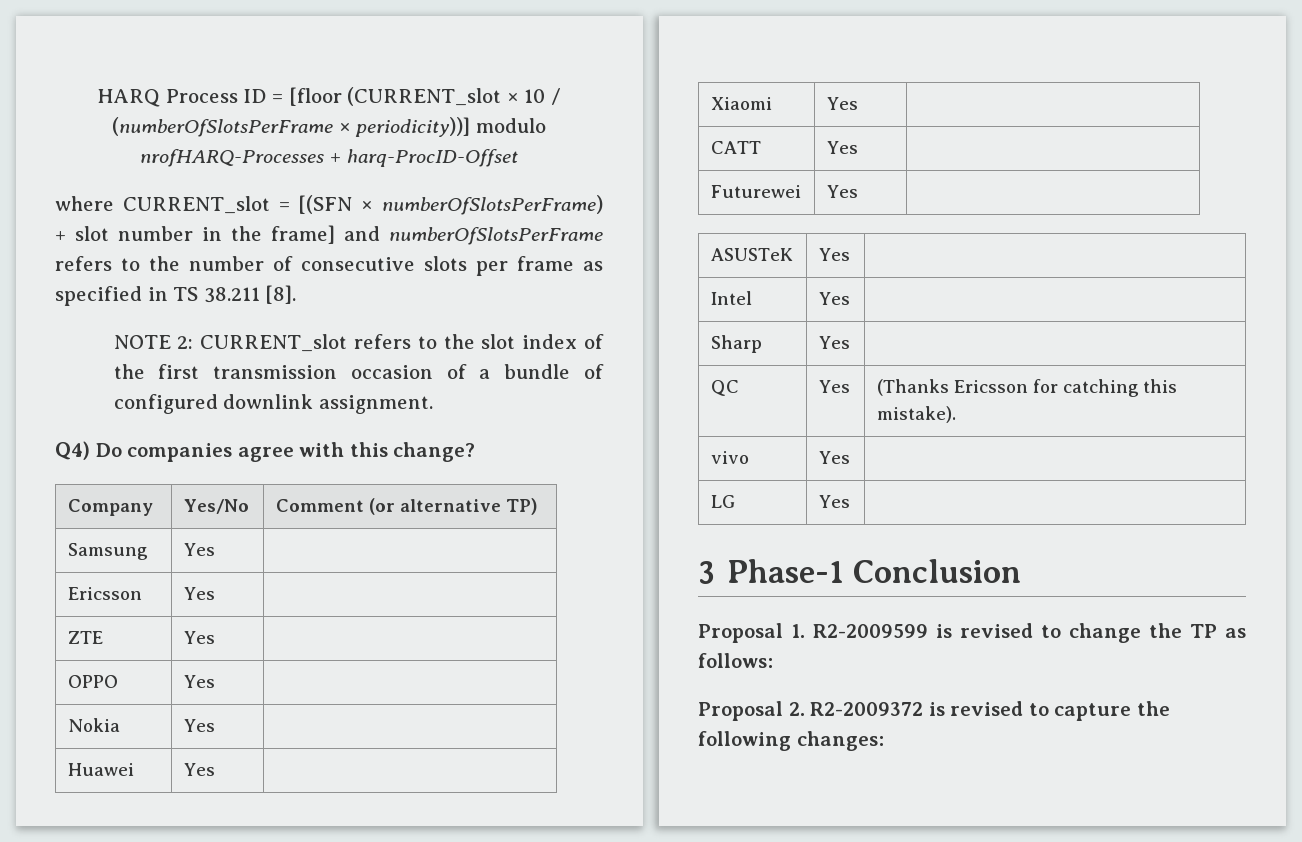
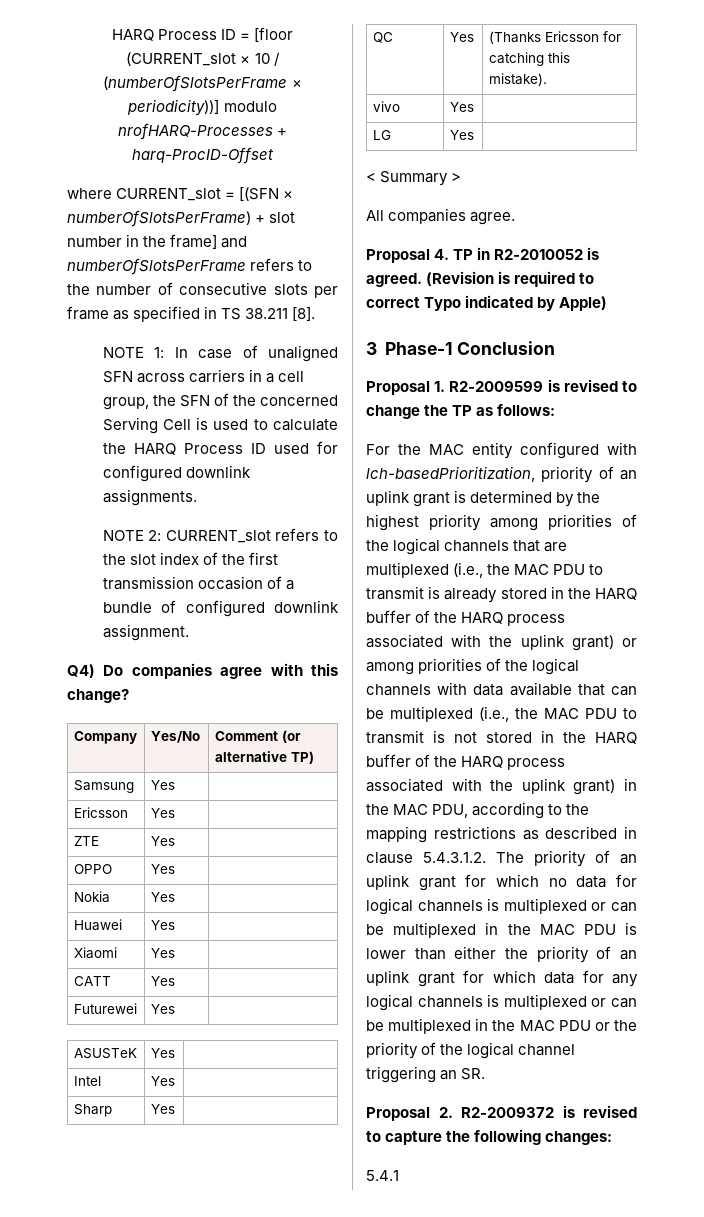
+ NOTE 1: In case of unaligned SFN across carriers in a cell group, the SFN of the concerned Serving Cell is used to calculate the HARQ Process ID used for configured downlink assignments.
+ < Summary >
+ All companies agree.
+ Proposal 4. TP in R2-2010052 is agreed. (Revision is required to correct Typo indicated by Apple)
+ For the MAC entity configured with lch-basedPrioritization, priority of an uplink grant is determined by the highest priority among priorities of the logical channels that are multiplexed (i.e., the MAC PDU to transmit is already stored in the HARQ buffer of the HARQ process associated with the uplink grant) or among priorities of the logical channels with data available that can be multiplexed (i.e., the MAC PDU to transmit is not stored in the HARQ buffer of the HARQ process associated with the uplink grant) in the MAC PDU, according to the mapping restrictions as described in clause 5.4.3.1.2. The priority of an uplink grant for which no data for logical channels is multiplexed or can be multiplexed in the MAC PDU is lower than either the priority of an uplink grant for which data for any logical channels is multiplexed or can be multiplexed in the MAC PDU or the priority of the logical channel triggering an SR.
+ 5.4.1

